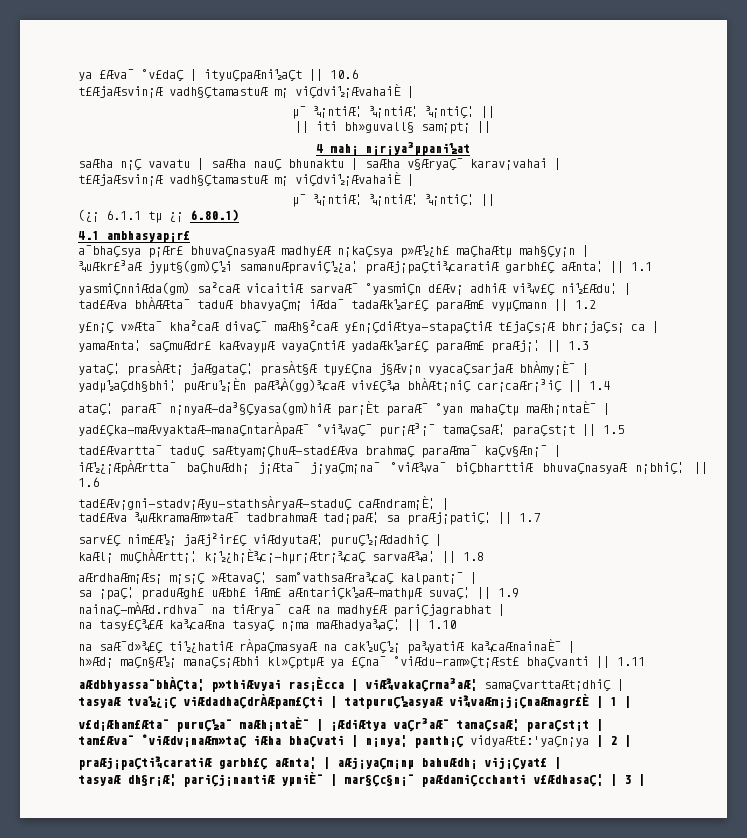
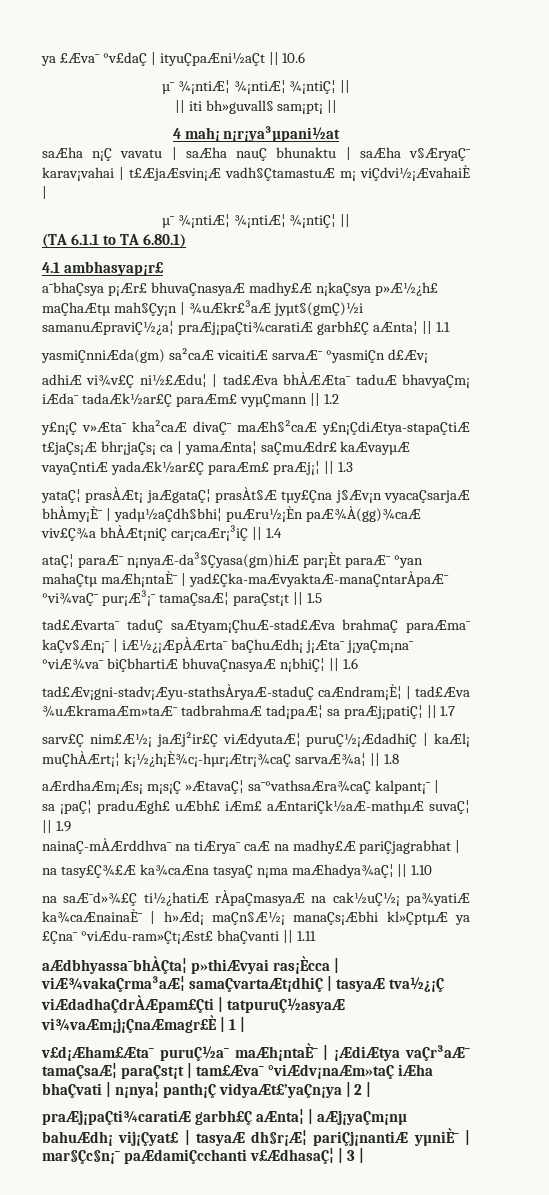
  ya £Æva¯ °v£daÇ | ityuÇpaÆni½aÇt || 10.6
- t£ÆjaÆsvin¡Æ vadh§ÇtamastuÆ m¡ viÇdvi½¡ÆvahaiÈ |
- saÆha n¡Ç vavatu | saÆha nauÇ bhunaktu | saÆha v§ÆryaÇ¯ karav¡vahai |
- t£ÆjaÆsvin¡Æ vadh§ÇtamastuÆ m¡ viÇdvi½¡ÆvahaiÈ |
+ saÆha n¡Ç vavatu | saÆha nauÇ bhunaktu | saÆha v§ÆryaÇ¯ karav¡vahai | t£ÆjaÆsvin¡Æ vadh§ÇtamastuÆ m¡ viÇdvi½¡ÆvahaiÈ |
- (¿¡ 6.1.1 tµ ¿¡ 6.80.1)
+ (TA 6.1.1 to TA 6.80.1)
- a¯bhaÇsya p¡Ær£ bhuvaÇnasyaÆ madhy£Æ n¡kaÇsya p»Æ½¿h£ maÇhaÆtµ mah§Çy¡n |
- ¾uÆkr£³aÆ jyµt§(gm)Ç½i samanuÆpraviÇ½¿a¦ praÆj¡paÇti¾caratiÆ garbh£Ç aÆnta¦ || 1.1
+ a¯bhaÇsya p¡Ær£ bhuvaÇnasyaÆ madhy£Æ n¡kaÇsya p»Æ½¿h£ maÇhaÆtµ mah§Çy¡n | ¾uÆkr£³aÆ jyµt§(gmÇ)½i samanuÆpraviÇ½¿a¦ praÆj¡paÇti¾caratiÆ garbh£Ç aÆnta¦ || 1.1
- yasmiÇnniÆda(gm) sa²caÆ vicaitiÆ sarvaÆ¯ °yasmiÇn d£Æv¡ adhiÆ vi¾v£Ç ni½£Ædu¦ |
- tad£Æva bhÀÆÆta¯ taduÆ bhavyaÇm¡ iÆda¯ tadaÆk½ar£Ç paraÆm£ vyµÇmann || 1.2
+ yasmiÇnniÆda(gm) sa²caÆ vicaitiÆ sarvaÆ¯ °yasmiÇn d£Æv¡
+ adhiÆ vi¾v£Ç ni½£Ædu¦ | tad£Æva bhÀÆÆta¯ taduÆ bhavyaÇm¡ iÆda¯ tadaÆk½ar£Ç paraÆm£ vyµÇmann || 1.2
- y£n¡Ç v»Æta¯ kha²caÆ divaÇ¯ maÆh§²caÆ y£n¡ÇdiÆtya-stapaÇtiÆ t£jaÇs¡Æ bhr¡jaÇs¡ ca |
- yamaÆnta¦ saÇmuÆdr£ kaÆvayµÆ vayaÇntiÆ yadaÆk½ar£Ç paraÆm£ praÆj¡¦ || 1.3
+ y£n¡Ç v»Æta¯ kha²caÆ divaÇ¯ maÆh§²caÆ y£n¡ÇdiÆtya-stapaÇtiÆ t£jaÇs¡Æ bhr¡jaÇs¡ ca | yamaÆnta¦ saÇmuÆdr£ kaÆvayµÆ vayaÇntiÆ yadaÆk½ar£Ç paraÆm£ praÆj¡¦ || 1.3
- yataÇ¦ prasÀÆt¡ jaÆgataÇ¦ prasÀt§Æ tµy£Çna j§Æv¡n vyacaÇsarjaÆ bhÀmy¡È¯ |
- yadµ½aÇdh§bhi¦ puÆru½¡Èn paÆ¾À(gg)¾caÆ viv£Ç¾a bhÀÆt¡niÇ car¡caÆr¡³iÇ || 1.4
+ yataÇ¦ prasÀÆt¡ jaÆgataÇ¦ prasÀt§Æ tµy£Çna j§Æv¡n vyacaÇsarjaÆ bhÀmy¡È¯ | yadµ½aÇdh§bhi¦ puÆru½¡Èn paÆ¾À(gg)¾caÆ viv£Ç¾a bhÀÆt¡niÇ car¡caÆr¡³iÇ || 1.4
- ataÇ¦ paraÆ¯ n¡nyaÆ-da³§Çyasa(gm)hiÆ par¡Èt paraÆ¯ °yan mahaÇtµ maÆh¡ntaÈ¯ |
- yad£Çka-maÆvyaktaÆ-manaÇntarÀpaÆ¯ °vi¾vaÇ¯ pur¡Æ³¡¯ tamaÇsaÆ¦ paraÇst¡t || 1.5
+ ataÇ¦ paraÆ¯ n¡nyaÆ-da³§Çyasa(gm)hiÆ par¡Èt paraÆ¯ °yan mahaÇtµ maÆh¡ntaÈ¯ | yad£Çka-maÆvyaktaÆ-manaÇntarÀpaÆ¯ °vi¾vaÇ¯ pur¡Æ³¡¯ tamaÇsaÆ¦ paraÇst¡t || 1.5
- tad£Ævartta¯ taduÇ saÆtyam¡ÇhuÆ-stad£Æva brahmaÇ paraÆma¯ kaÇv§Æn¡¯ |
- iÆ½¿¡ÆpÀÆrtta¯ baÇhuÆdh¡ j¡Æta¯ j¡yaÇm¡na¯ °viÆ¾va¯ biÇbharttiÆ bhuvaÇnasyaÆ n¡bhiÇ¦ || 1.6
+ tad£Ævarta¯ taduÇ saÆtyam¡ÇhuÆ-stad£Æva brahmaÇ paraÆma¯ kaÇv§Æn¡¯ | iÆ½¿¡ÆpÀÆrta¯ baÇhuÆdh¡ j¡Æta¯ j¡yaÇm¡na¯ °viÆ¾va¯ biÇbhartiÆ bhuvaÇnasyaÆ n¡bhiÇ¦ || 1.6
- tad£Æv¡gni-stadv¡Æyu-stathsÀryaÆ-staduÇ caÆndram¡È¦ |
- tad£Æva ¾uÆkramaÆm»taÆ¯ tadbrahmaÆ tad¡paÆ¦ sa praÆj¡patiÇ¦ || 1.7
+ tad£Æv¡gni-stadv¡Æyu-stathsÀryaÆ-staduÇ caÆndram¡È¦ | tad£Æva ¾uÆkramaÆm»taÆ¯ tadbrahmaÆ tad¡paÆ¦ sa praÆj¡patiÇ¦ || 1.7
- sarv£Ç nim£Æ½¡ jaÆj²ir£Ç viÆdyutaÆ¦ puruÇ½¡ÆdadhiÇ |
- kaÆl¡ muÇhÀÆrtt¡¦ k¡½¿h¡È¾c¡-hµr¡Ætr¡¾caÇ sarvaÆ¾a¦ || 1.8
+ sarv£Ç nim£Æ½¡ jaÆj²ir£Ç viÆdyutaÆ¦ puruÇ½¡ÆdadhiÇ | kaÆl¡ muÇhÀÆrt¡¦ k¡½¿h¡È¾c¡-hµr¡Ætr¡¾caÇ sarvaÆ¾a¦ || 1.8
- aÆrdhaÆm¡Æs¡ m¡s¡Ç »ÆtavaÇ¦ sam°vathsaÆra¾caÇ kalpant¡¯ |
+ aÆrdhaÆm¡Æs¡ m¡s¡Ç »ÆtavaÇ¦ sa¯°vathsaÆra¾caÇ kalpant¡¯ |
- nainaÇ-mÀÆd.rdhva¯ na tiÆrya¯ caÆ na madhy£Æ pariÇjagrabhat |
+ nainaÇ-mÀÆrddhva¯ na tiÆrya¯ caÆ na madhy£Æ pariÇjagrabhat |
- na saÆ¯d»¾£Ç ti½¿hatiÆ rÀpaÇmasyaÆ na cak½uÇ½¡ pa¾yatiÆ ka¾caÆnainaÈ¯ |
- h»Æd¡ maÇn§Æ½¡ manaÇs¡Æbhi kl»ÇptµÆ ya £Çna¯ °viÆdu-ram»Çt¡Æst£ bhaÇvanti || 1.11
+ na saÆ¯d»¾£Ç ti½¿hatiÆ rÀpaÇmasyaÆ na cak½uÇ½¡ pa¾yatiÆ ka¾caÆnainaÈ¯ | h»Æd¡ maÇn§Æ½¡ manaÇs¡Æbhi kl»ÇptµÆ ya £Çna¯ °viÆdu-ram»Çt¡Æst£ bhaÇvanti || 1.11
- aÆdbhyassa¯bhÀÇta¦ p»thiÆvyai ras¡Ècca | viÆ¾vakaÇrma³aÆ¦ samaÇvarttaÆt¡dhiÇ |
- tasyaÆ tva½¿¡Ç viÆdadhaÇdrÀÆpam£Çti | tatpuruÇ½asyaÆ vi¾vaÆm¡j¡ÇnaÆmagr£È | 1 |
+ aÆdbhyassa¯bhÀÇta¦ p»thiÆvyai ras¡Ècca | viÆ¾vakaÇrma³aÆ¦ samaÇvartaÆt¡dhiÇ | tasyaÆ tva½¿¡Ç viÆdadhaÇdrÀÆpam£Çti | tatpuruÇ½asyaÆ vi¾vaÆm¡j¡ÇnaÆmagr£È | 1 |
- v£d¡Æham£Æta¯ puruÇ½a¯ maÆh¡ntaÈ¯ | ¡ÆdiÆtya vaÇr³aÆ¯ tamaÇsaÆ¦ paraÇst¡t |
- tam£Æva¯ °viÆdv¡naÆm»taÇ iÆha bhaÇvati | n¡nya¦ panth¡Ç vidyaÆt£:'yaÇn¡ya | 2 |
+ v£d¡Æham£Æta¯ puruÇ½a¯ maÆh¡ntaÈ¯ | ¡ÆdiÆtya vaÇr³aÆ¯ tamaÇsaÆ¦ paraÇst¡t | tam£Æva¯ °viÆdv¡naÆm»taÇ iÆha bhaÇvati | n¡nya¦ panth¡Ç vidyaÆt£’yaÇn¡ya | 2 |
- praÆj¡paÇti¾caratiÆ garbh£Ç aÆnta¦ | aÆj¡yaÇm¡nµ bahuÆdh¡ vij¡Çyat£ |
- tasyaÆ dh§r¡Æ¦ pariÇj¡nantiÆ yµniÈ¯ | mar§Çc§n¡¯ paÆdamiÇcchanti v£ÆdhasaÇ¦ | 3 |
+ praÆj¡paÇti¾caratiÆ garbh£Ç aÆnta¦ | aÆj¡yaÇm¡nµ bahuÆdh¡ vij¡Çyat£ | tasyaÆ dh§r¡Æ¦ pariÇj¡nantiÆ yµniÈ¯ | mar§Çc§n¡¯ paÆdamiÇcchanti v£ÆdhasaÇ¦ | 3 |

